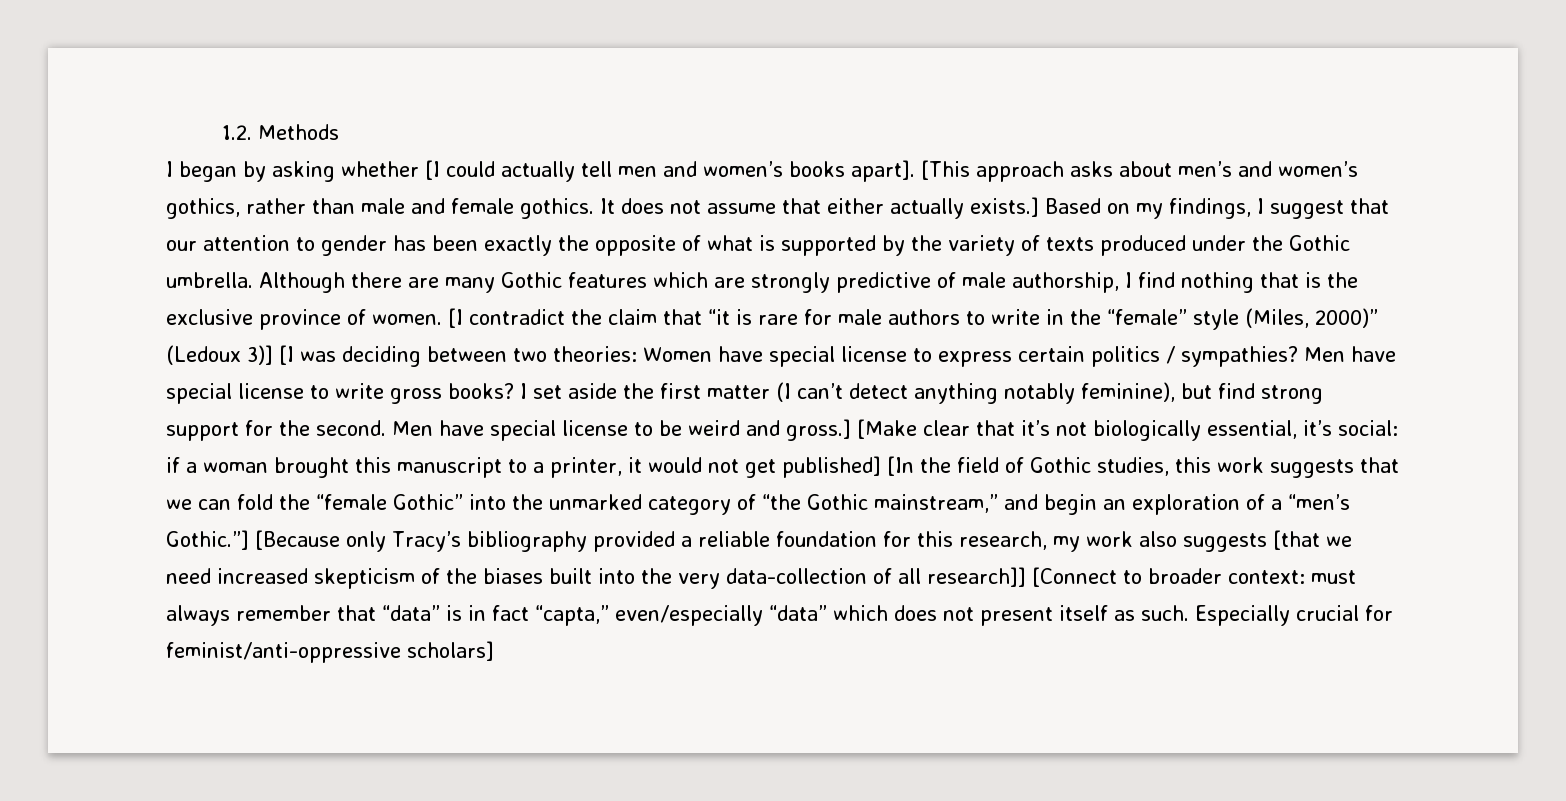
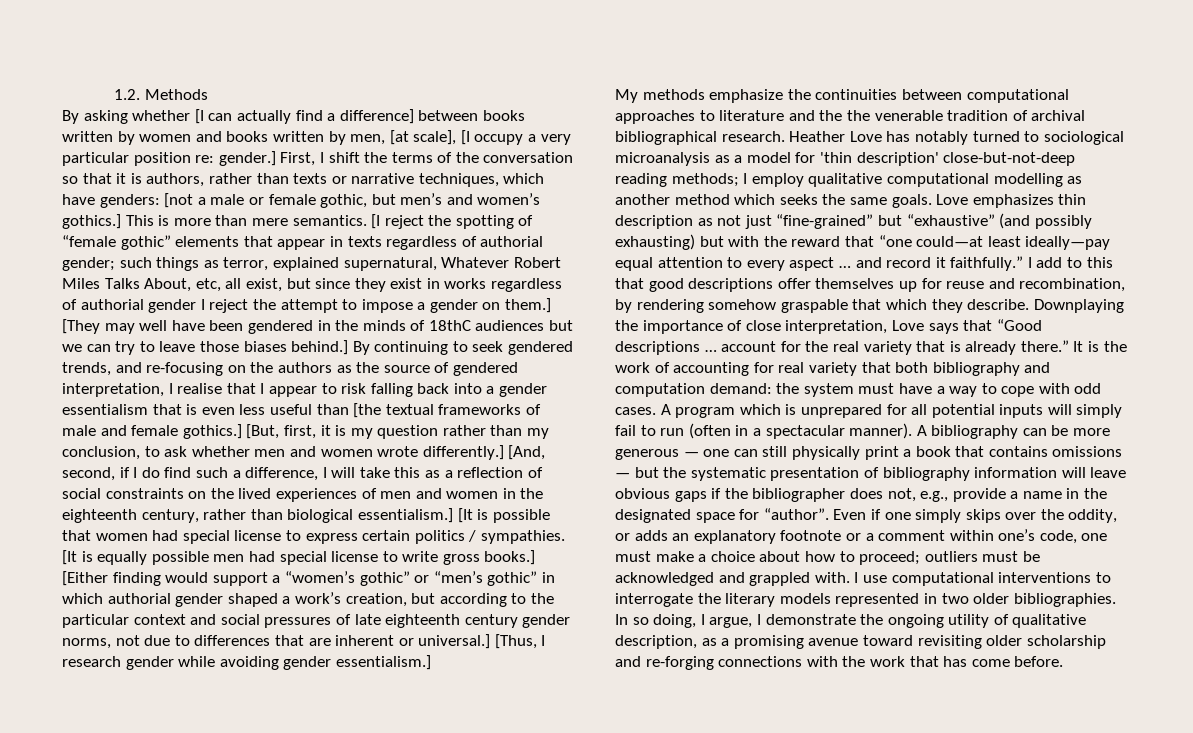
- I began by asking whether [I could actually tell men and women’s books apart]. [This approach asks about men’s and women’s gothics, rather than male and female gothics. It does not assume that either actually exists.] Based on my findings, I suggest that our attention to gender has been exactly the opposite of what is supported by the variety of texts produced under the Gothic umbrella. Although there are many Gothic features which are strongly predictive of male authorship, I find nothing that is the exclusive province of women. [I contradict the claim that “it is rare for male authors to write in the “female” style (Miles, 2000)” (Ledoux 3)] [I was deciding between two theories: Women have special license to express certain politics / sympathies? Men have special license to write gross books? I set aside the first matter (I can’t detect anything notably feminine), but find strong support for the second. Men have special license to be weird and gross.] [Make clear that it’s not biologically essential, it’s social: if a woman brought this manuscript to a printer, it would not get published] [In the field of Gothic studies, this work suggests that we can fold the “female Gothic” into the unmarked category of “the Gothic mainstream,” and begin an exploration of a “men’s Gothic.”] [Because only Tracy’s bibliography provided a reliable foundation for this research, my work also suggests [that we need increased skepticism of the biases built into the very data-collection of all research]] [Connect to broader context: must always remember that “data” is in fact “capta,” even/especially “data” which does not present itself as such. Especially crucial for feminist/anti-oppressive scholars]
+ By asking whether [I can actually find a difference] between books written by women and books written by men, [at scale], [I occupy a very particular position re: gender.] First, I shift the terms of the conversation so that it is authors, rather than texts or narrative techniques, which have genders: [not a male or female gothic, but men’s and women’s gothics.] This is more than mere semantics. [I reject the spotting of “female gothic” elements that appear in texts regardless of authorial gender; such things as terror, explained supernatural, Whatever Robert Miles Talks About, etc, all exist, but since they exist in works regardless of authorial gender I reject the attempt to impose a gender on them.] [They may well have been gendered in the minds of 18thC audiences but we can try to leave those biases behind.] By continuing to seek gendered trends, and re-focusing on the authors as the source of gendered interpretation, I realise that I appear to risk falling back into a gender essentialism that is even less useful than [the textual frameworks of male and female gothics.] [But, first, it is my question rather than my conclusion, to ask whether men and women wrote differently.] [And, second, if I do find such a difference, I will take this as a reflection of social constraints on the lived experiences of men and women in the eighteenth century, rather than biological essentialism.] [It is possible that women had special license to express certain politics / sympathies. [It is equally possible men had special license to write gross books.] [Either finding would support a “women’s gothic” or “men’s gothic” in which authorial gender shaped a work’s creation, but according to the particular context and social pressures of late eighteenth century gender norms, not due to differences that are inherent or universal.] [Thus, I research gender while avoiding gender essentialism.]
+ My methods emphasize the continuities between computational approaches to literature and the the venerable tradition of archival bibliographical research. Heather Love has notably turned to sociological microanalysis as a model for 'thin description' close-but-not-deep reading methods; I employ qualitative computational modelling as another method which seeks the same goals. Love emphasizes thin description as not just “fine-grained” but “exhaustive” (and possibly exhausting) but with the reward that “one could—at least ideally—pay equal attention to every aspect … and record it faithfully.” I add to this that good descriptions offer themselves up for reuse and recombination, by rendering somehow graspable that which they describe. Downplaying the importance of close interpretation, Love says that “Good descriptions … account for the real variety that is already there.” It is the work of accounting for real variety that both bibliography and computation demand: the system must have a way to cope with odd cases. A program which is unprepared for all potential inputs will simply fail to run (often in a spectacular manner). A bibliography can be more generous — one can still physically print a book that contains omissions — but the systematic presentation of bibliography information will leave obvious gaps if the bibliographer does not, e.g., provide a name in the designated space for “author”. Even if one simply skips over the oddity, or adds an explanatory footnote or a comment within one’s code, one must make a choice about how to proceed; outliers must be acknowledged and grappled with. I use computational interventions to interrogate the literary models represented in two older bibliographies. In so doing, I argue, I demonstrate the ongoing utility of qualitative description, as a promising avenue toward revisiting older scholarship and re-forging connections with the work that has come before.

